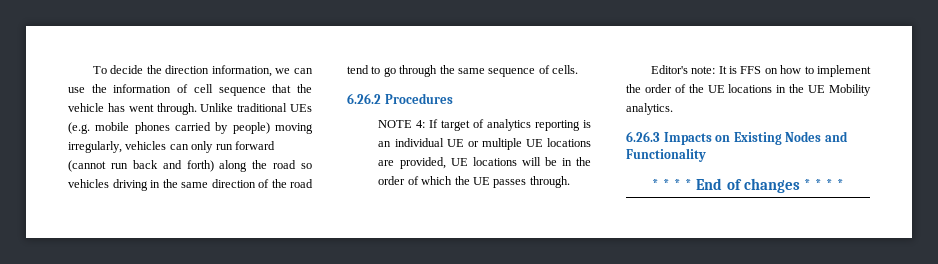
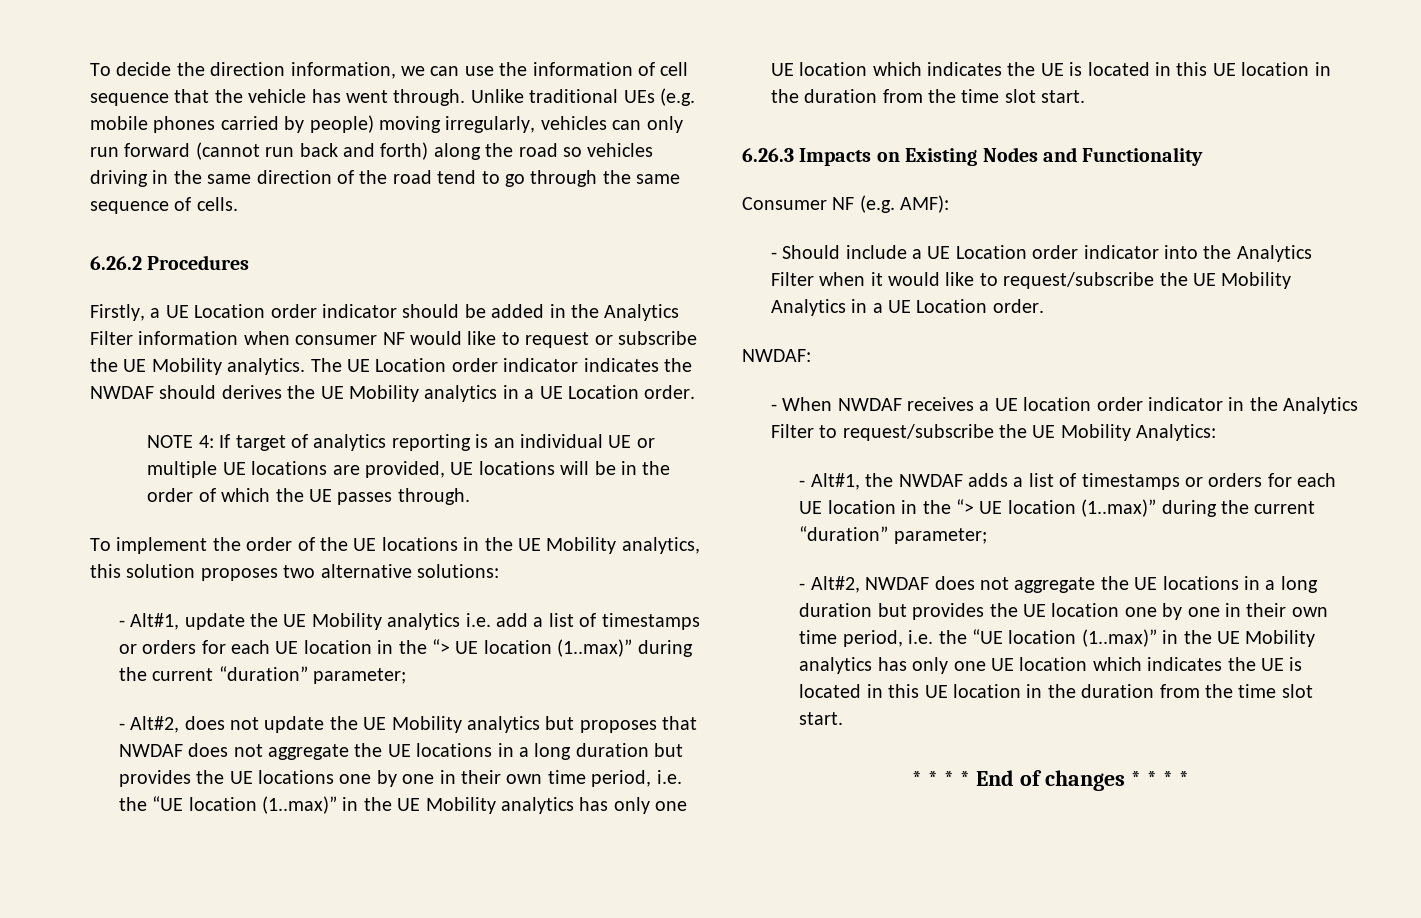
+ Firstly, a UE Location order indicator should be added in the Analytics Filter information when consumer NF would like to request or subscribe the UE Mobility analytics. The UE Location order indicator indicates the NWDAF should derives the UE Mobility analytics in a UE Location order.
- Editor's note: It is FFS on how to implement the order of the UE locations in the UE Mobility analytics.
+ To implement the order of the UE locations in the UE Mobility analytics, this solution proposes two alternative solutions:
+ - Alt#1, update the UE Mobility analytics i.e. add a list of timestamps or orders for each UE location in the “> UE location (1..max)” during the current “duration” parameter;
+ - Alt#2, does not update the UE Mobility analytics but proposes that NWDAF does not aggregate the UE locations in a long duration but provides the UE locations one by one in their own time period, i.e. the “UE location (1..max)” in the UE Mobility analytics has only one UE location which indicates the UE is located in this UE location in the duration from the time slot start.
+ Consumer NF (e.g. AMF):
+ - Should include a UE Location order indicator into the Analytics Filter when it would like to request/subscribe the UE Mobility Analytics in a UE Location order.
+ NWDAF:
+ - When NWDAF receives a UE location order indicator in the Analytics Filter to request/subscribe the UE Mobility Analytics:
+ - Alt#1, the NWDAF adds a list of timestamps or orders for each UE location in the “> UE location (1..max)” during the current “duration” parameter;
+ - Alt#2, NWDAF does not aggregate the UE locations in a long duration but provides the UE location one by one in their own time period, i.e. the “UE location (1..max)” in the UE Mobility analytics has only one UE location which indicates the UE is located in this UE location in the duration from the time slot start.

